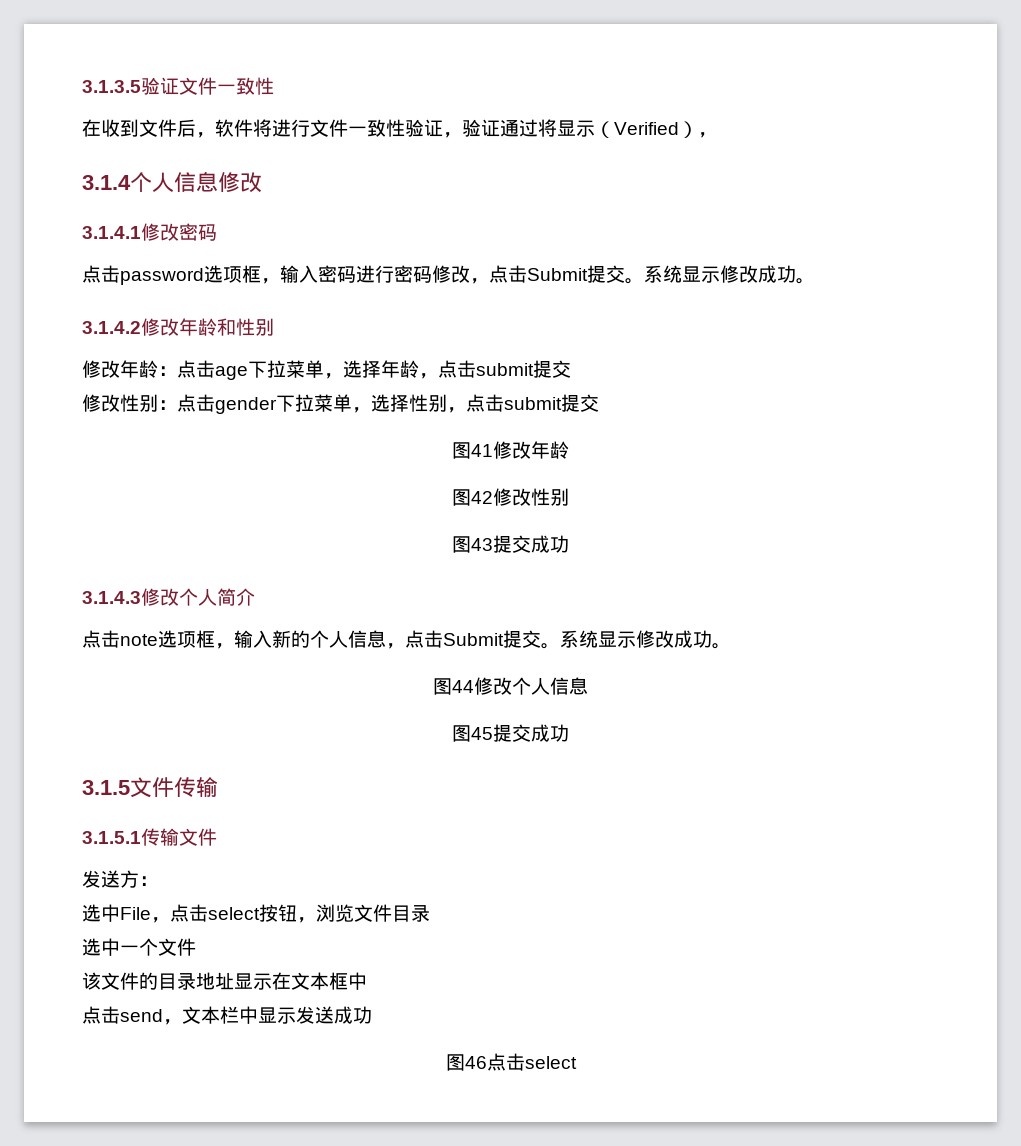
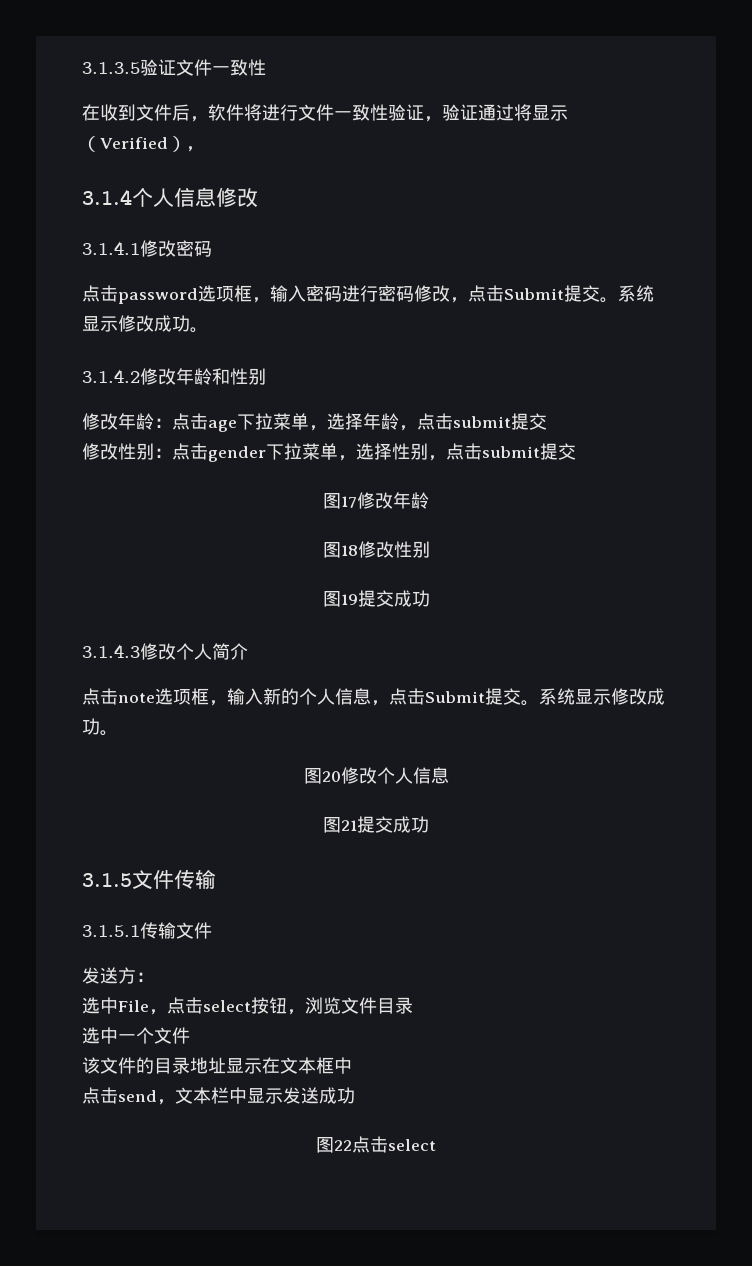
- 图41修改年龄
+ 图17修改年龄
- 图42修改性别
+ 图18修改性别
- 图43提交成功
+ 图19提交成功
- 图44修改个人信息
+ 图20修改个人信息
- 图45提交成功
+ 图21提交成功
- 图46点击select
+ 图22点击select

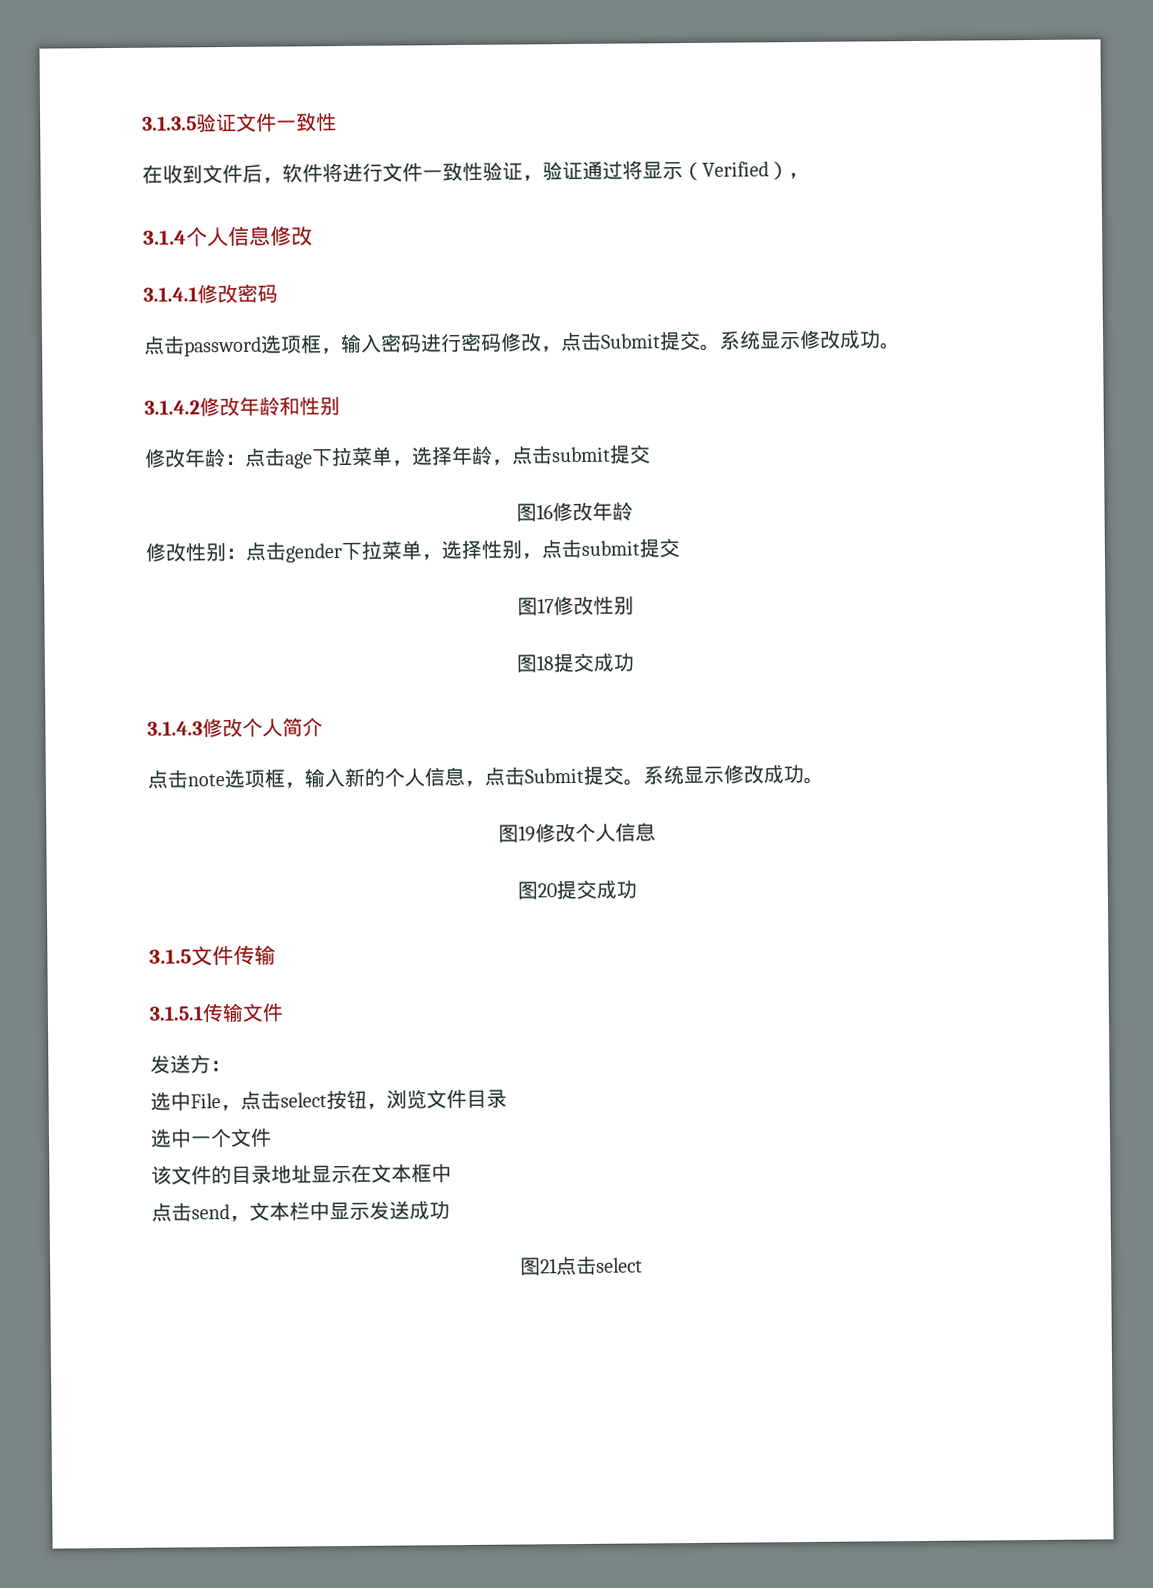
+ 图16修改年龄
- 图17修改年龄
- 图18修改性别
+ 图17修改性别
- 图19提交成功
+ 图18提交成功
- 图20修改个人信息
+ 图19修改个人信息
- 图21提交成功
+ 图20提交成功
- 图22点击select
+ 图21点击select

